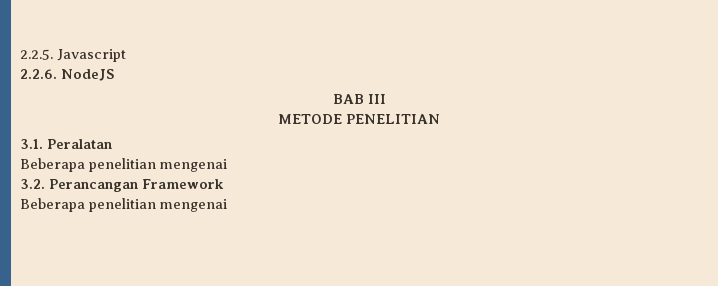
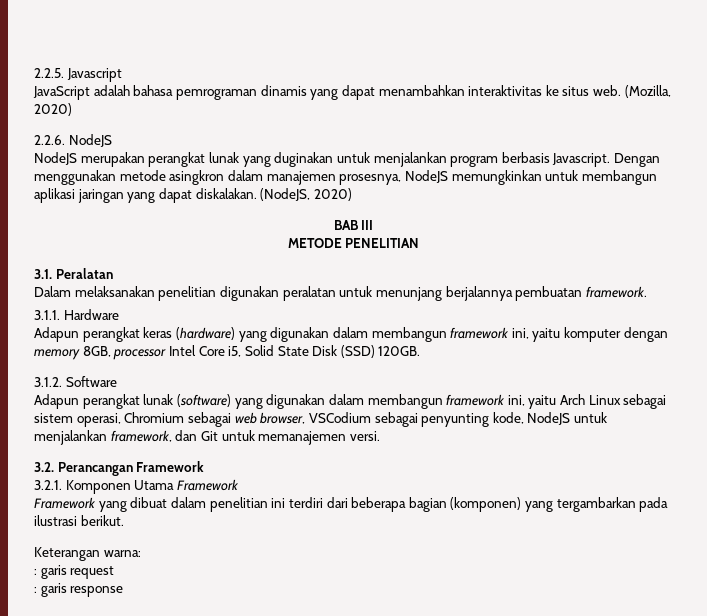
+ JavaScript adalah bahasa pemrograman dinamis yang dapat menambahkan interaktivitas ke situs web. (Mozilla, 2020)
  2.2.6. NodeJS
+ NodeJS merupakan perangkat lunak yang duginakan untuk menjalankan program berbasis Javascript. Dengan menggunakan metode asingkron dalam manajemen prosesnya, NodeJS memungkinkan untuk membangun aplikasi jaringan yang dapat diskalakan. (NodeJS, 2020)
  3.1. Peralatan
- Beberapa penelitian mengenai
+ Dalam melaksanakan penelitian digunakan peralatan untuk menunjang berjalannya pembuatan framework.
+ 3.1.1. Hardware
+ Adapun perangkat keras (hardware) yang digunakan dalam membangun framework ini, yaitu komputer dengan memory 8GB, processor Intel Core i5, Solid State Disk (SSD) 120GB.
+ 3.1.2. Software
+ Adapun perangkat lunak (software) yang digunakan dalam membangun framework ini, yaitu Arch Linux sebagai sistem operasi, Chromium sebagai web browser, VSCodium sebagai penyunting kode, NodeJS untuk menjalankan framework, dan Git untuk memanajemen versi.
  3.2. Perancangan Framework
- Beberapa penelitian mengenai
+ 3.2.1. Komponen Utama Framework
+ Framework yang dibuat dalam penelitian ini terdiri dari beberapa bagian (komponen) yang tergambarkan pada ilustrasi berikut.
+ Keterangan warna:
+ : garis request
+ : garis response

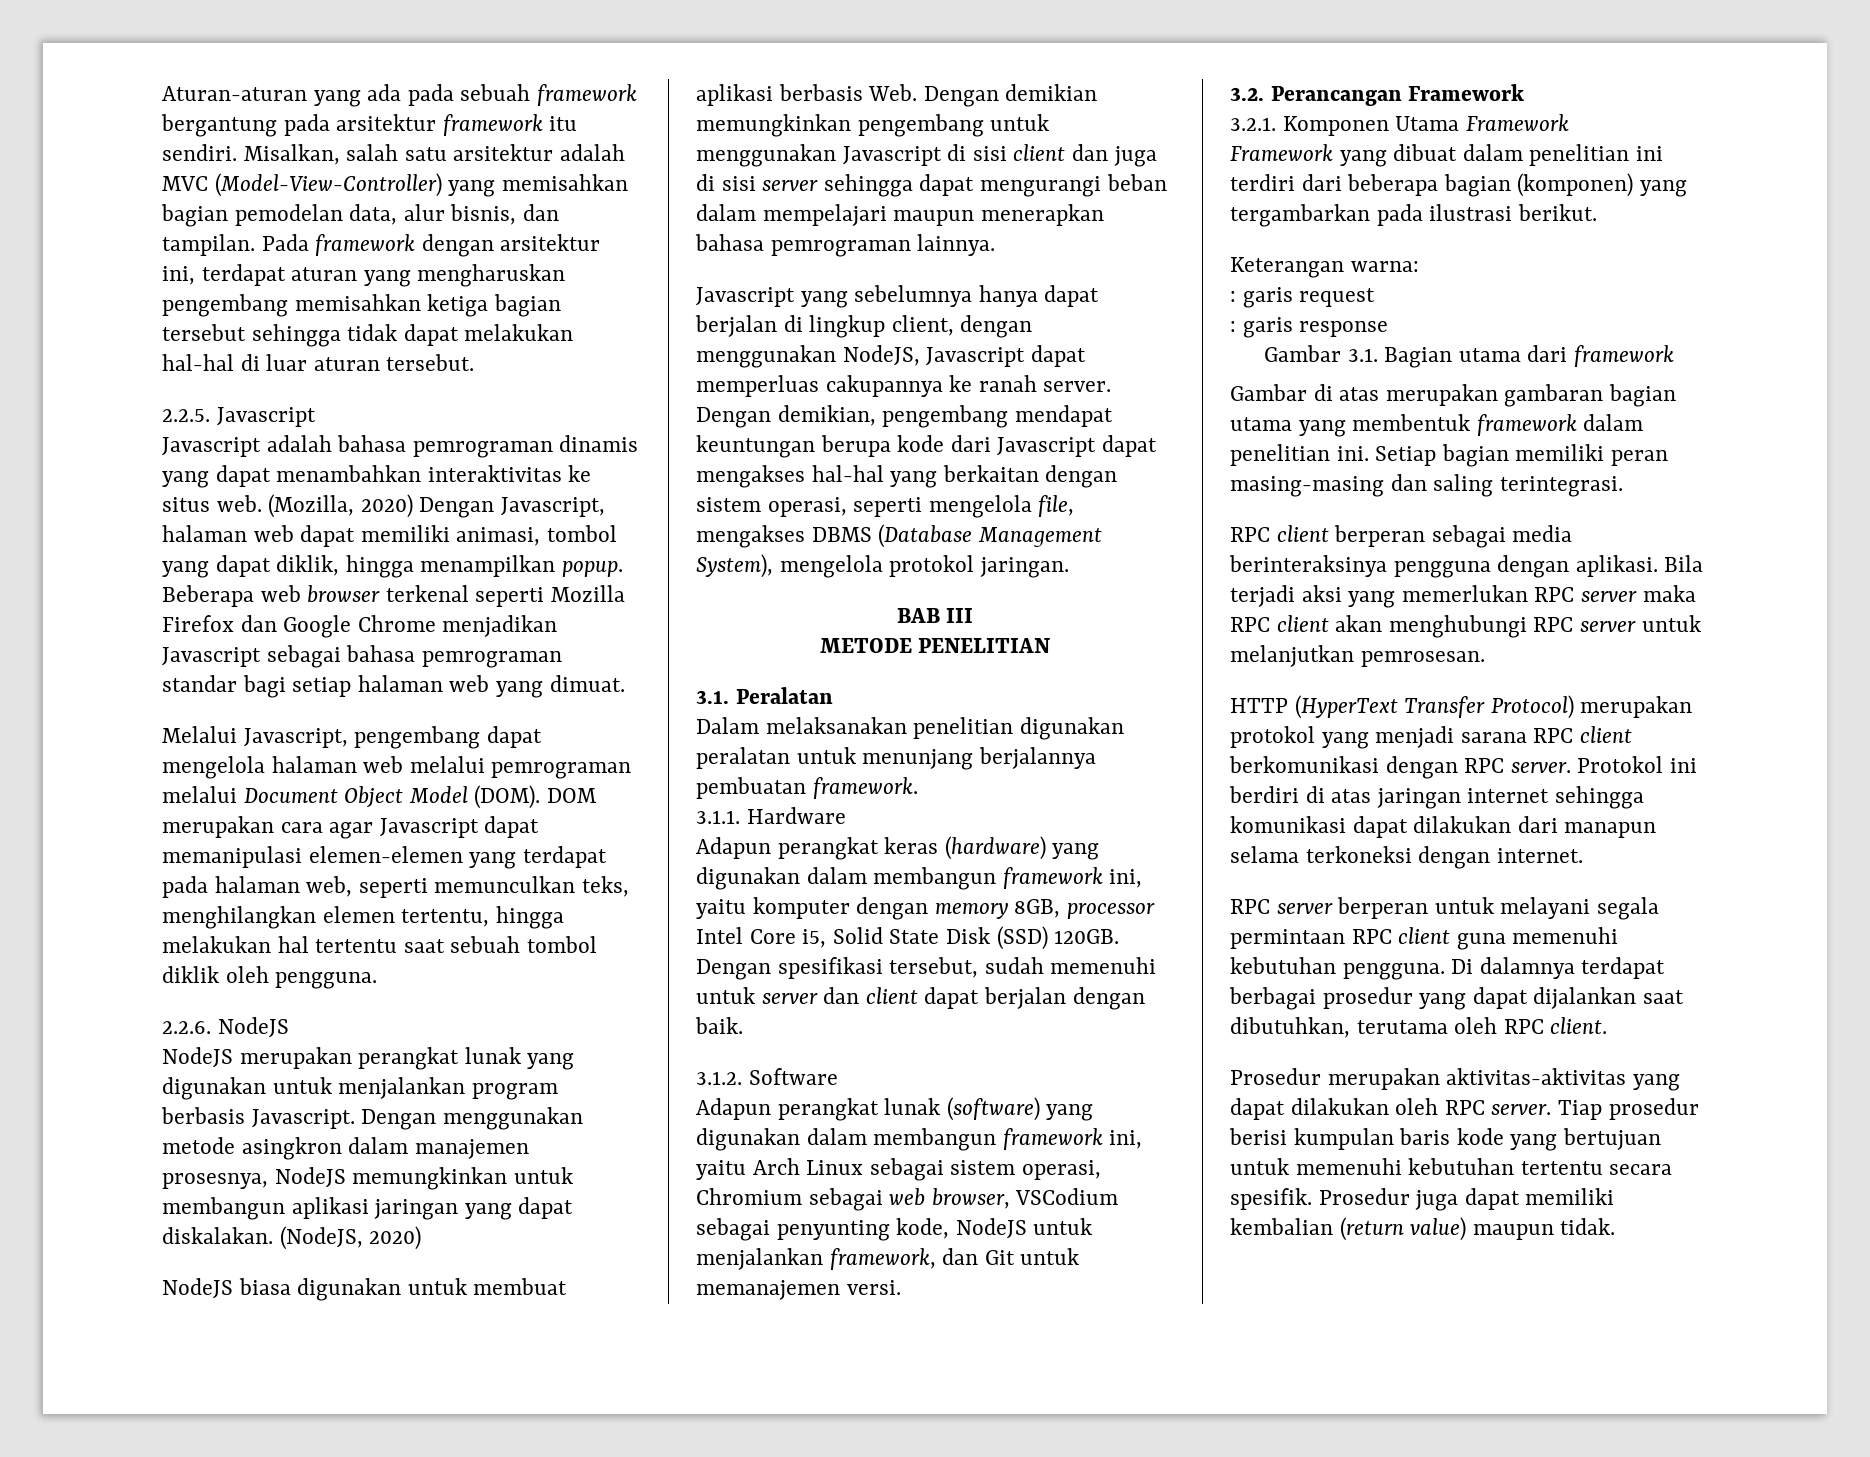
+ Aturan-aturan yang ada pada sebuah framework bergantung pada arsitektur framework itu sendiri. Misalkan, salah satu arsitektur adalah MVC (Model-View-Controller) yang memisahkan bagian pemodelan data, alur bisnis, dan tampilan. Pada framework dengan arsitektur ini, terdapat aturan yang mengharuskan pengembang memisahkan ketiga bagian tersebut sehingga tidak dapat melakukan hal-hal di luar aturan tersebut.
- JavaScript adalah bahasa pemrograman dinamis yang dapat menambahkan interaktivitas ke situs web.
+ Javascript adalah bahasa pemrograman dinamis yang dapat menambahkan interaktivitas ke situs web.
- (Mozilla, 2020)
+ (Mozilla, 2020) Dengan Javascript, halaman web dapat memiliki animasi, tombol yang dapat diklik, hingga menampilkan popup. Beberapa web browser terkenal seperti Mozilla Firefox dan Google Chrome menjadikan Javascript sebagai bahasa pemrograman standar bagi setiap halaman web yang dimuat.
+ Melalui Javascript, pengembang dapat mengelola halaman web melalui pemrograman melalui Document Object Model (DOM). DOM merupakan cara agar Javascript dapat memanipulasi elemen-elemen yang terdapat pada halaman web, seperti memunculkan teks, menghilangkan elemen tertentu, hingga melakukan hal tertentu saat sebuah tombol diklik oleh pengguna.
- NodeJS merupakan perangkat lunak yang duginakan untuk menjalankan program berbasis Javascript.
+ NodeJS merupakan perangkat lunak yang digunakan untuk menjalankan program berbasis Javascript.
+ NodeJS biasa digunakan untuk membuat aplikasi berbasis Web. Dengan demikian memungkinkan pengembang untuk menggunakan Javascript di sisi client dan juga di sisi server sehingga dapat mengurangi beban dalam mempelajari maupun menerapkan bahasa pemrograman lainnya.
+ Javascript yang sebelumnya hanya dapat berjalan di lingkup client, dengan menggunakan NodeJS, Javascript dapat memperluas cakupannya ke ranah server. Dengan demikian, pengembang mendapat keuntungan berupa kode dari Javascript dapat mengakses hal-hal yang berkaitan dengan sistem operasi, seperti mengelola file, mengakses DBMS (Database Management System), mengelola protokol jaringan.
+ Dengan spesifikasi tersebut, sudah memenuhi untuk server dan client dapat berjalan dengan baik.
+ Gambar 3.1. Bagian utama dari framework
+ Gambar di atas merupakan gambaran bagian utama yang membentuk framework dalam penelitian ini. Setiap bagian memiliki peran masing-masing dan saling terintegrasi.
+ RPC client berperan sebagai media berinteraksinya pengguna dengan aplikasi. Bila terjadi aksi yang memerlukan RPC server maka RPC client akan menghubungi RPC server untuk melanjutkan pemrosesan.
+ HTTP (HyperText Transfer Protocol) merupakan protokol yang menjadi sarana RPC client berkomunikasi dengan RPC server. Protokol ini berdiri di atas jaringan internet sehingga komunikasi dapat dilakukan dari manapun selama terkoneksi dengan internet.
+ RPC server berperan untuk melayani segala permintaan RPC client guna memenuhi kebutuhan pengguna. Di dalamnya terdapat berbagai prosedur yang dapat dijalankan saat dibutuhkan, terutama oleh RPC client.
+ Prosedur merupakan aktivitas-aktivitas yang dapat dilakukan oleh RPC server. Tiap prosedur berisi kumpulan baris kode yang bertujuan untuk memenuhi kebutuhan tertentu secara spesifik. Prosedur juga dapat memiliki kembalian (return value) maupun tidak.

